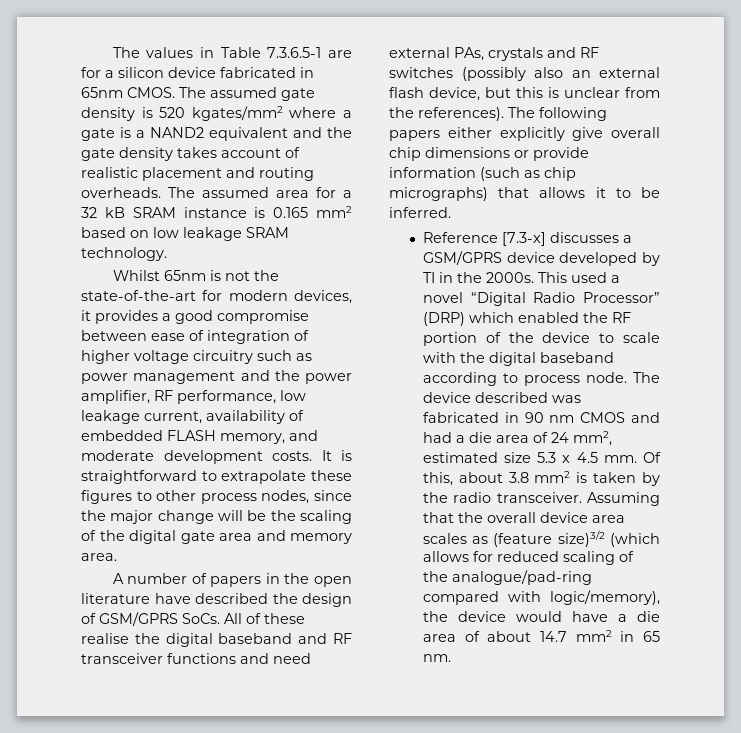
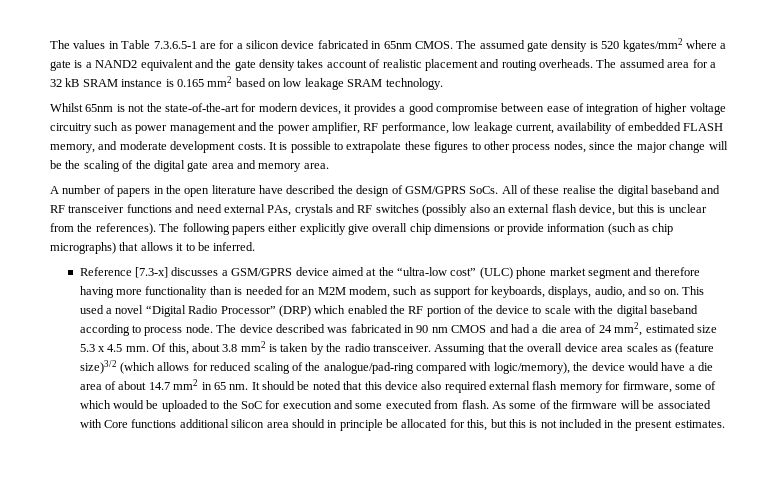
- It is straightforward to extrapolate these figures to other process nodes, since the major change will be the scaling of the digital gate area and memory area.
+ It is possible to extrapolate these figures to other process nodes, since the major change will be the scaling of the digital gate area and memory area.
- Reference [7.3-x] discusses a GSM/GPRS device developed by TI in the 2000s.
+ Reference [7.3-x] discusses a GSM/GPRS device aimed at the “ultra-low cost” (ULC) phone market segment and therefore having more functionality than is needed for an M2M modem, such as support for keyboards, displays, audio, and so on.
+ It should be noted that this device also required external flash memory for firmware, some of which would be uploaded to the SoC for execution and some executed from flash. As some of the firmware will be associated with Core functions additional silicon area should in principle be allocated for this, but this is not included in the present estimates.

